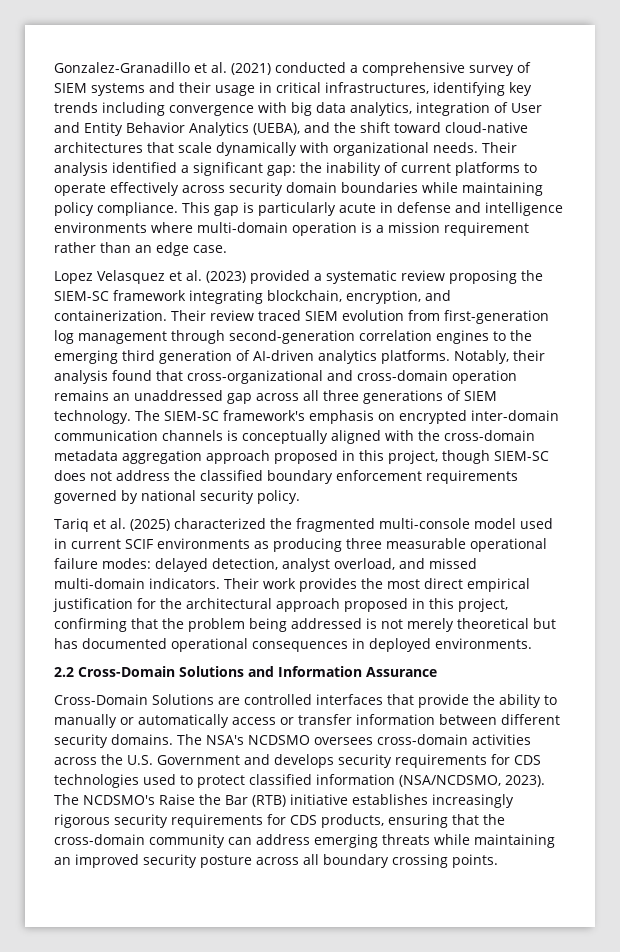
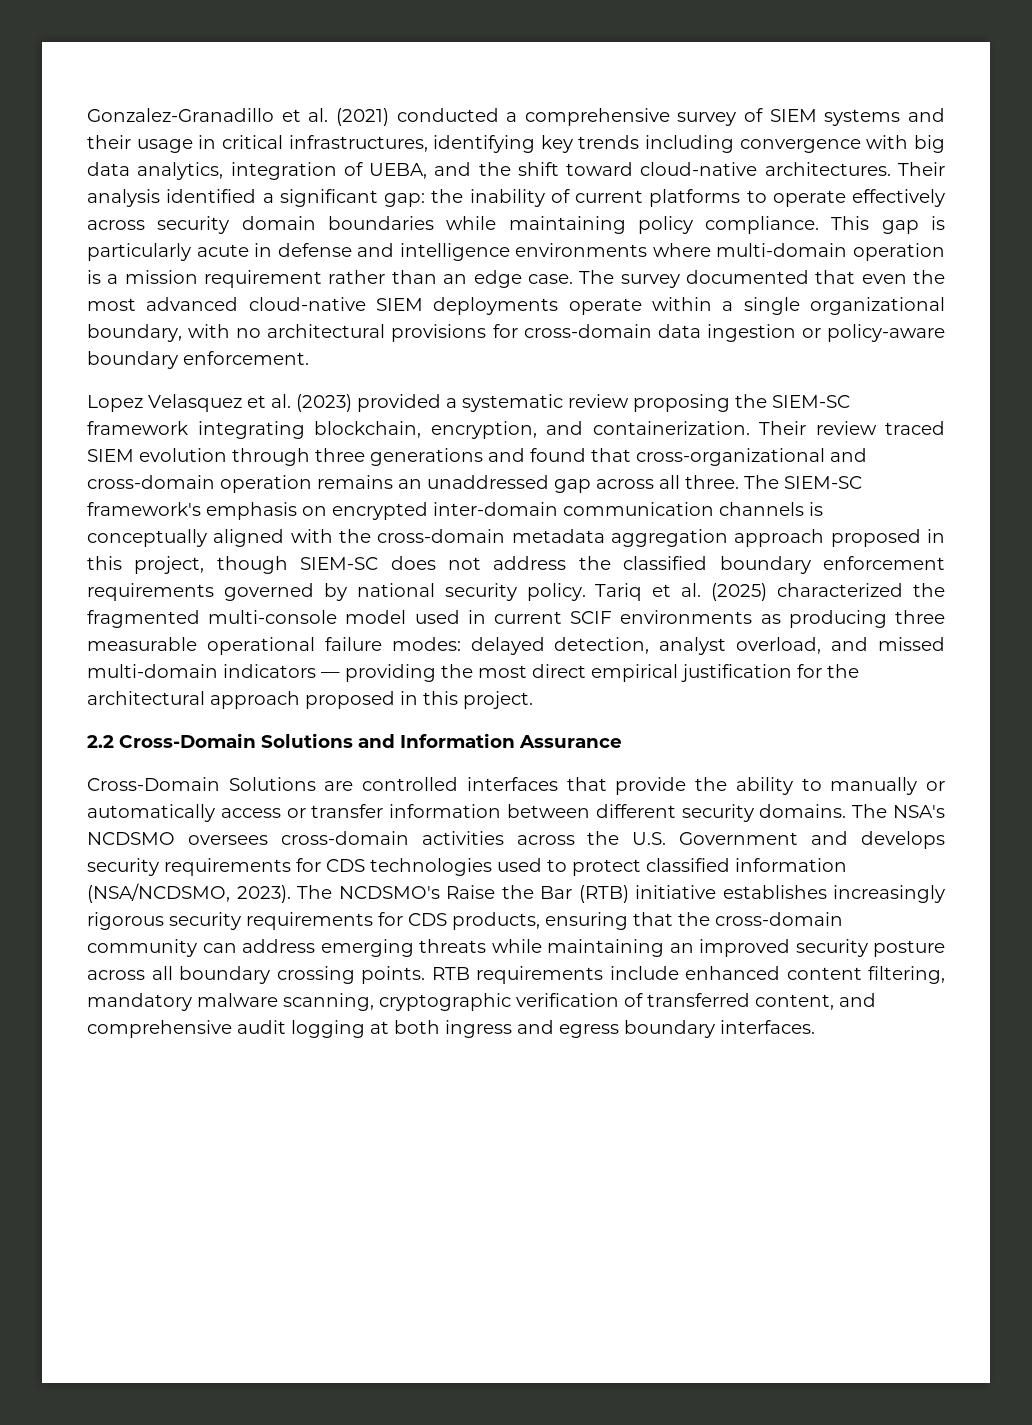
- Gonzalez-Granadillo et al. (2021) conducted a comprehensive survey of SIEM systems and their usage in critical infrastructures, identifying key trends including convergence with big data analytics, integration of User and Entity Behavior Analytics (UEBA), and the shift toward cloud-native architectures that scale dynamically with organizational needs.
+ Gonzalez-Granadillo et al. (2021) conducted a comprehensive survey of SIEM systems and their usage in critical infrastructures, identifying key trends including convergence with big data analytics, integration of UEBA, and the shift toward cloud-native architectures.
+ The survey documented that even the most advanced cloud-native SIEM deployments operate within a single organizational boundary, with no architectural provisions for cross-domain data ingestion or policy-aware boundary enforcement.
- Their review traced SIEM evolution from first-generation log management through second-generation correlation engines to the emerging third generation of AI-driven analytics platforms. Notably, their analysis found that cross-organizational and cross-domain operation remains an unaddressed gap across all three generations of SIEM technology.
+ Their review traced SIEM evolution through three generations and found that cross-organizational and cross-domain operation remains an unaddressed gap across all three.
- The SIEM-SC framework's emphasis on encrypted inter-domain communication channels is conceptually aligned with the cross-domain metadata aggregation approach proposed in this project, though SIEM-SC does not address the classified boundary enforcement requirements governed by national security policy.
- Tariq et al. (2025) characterized the fragmented multi-console model used in current SCIF environments as producing three measurable operational failure modes:
+ The SIEM-SC framework's emphasis on encrypted inter-domain communication channels is conceptually aligned with the cross-domain metadata aggregation approach proposed in this project, though SIEM-SC does not address the classified boundary enforcement requirements governed by national security policy. Tariq et al. (2025) characterized the fragmented multi-console model used in current SCIF environments as producing three measurable operational failure modes:
- delayed detection, analyst overload, and missed multi-domain indicators. Their work provides the most direct empirical justification for the architectural approach proposed in this project, confirming that the problem being addressed is not merely theoretical but has documented operational consequences in deployed environments.
+ delayed detection, analyst overload, and missed multi-domain indicators — providing the most direct empirical justification for the architectural approach proposed in this project.
+ RTB requirements include enhanced content filtering, mandatory malware scanning, cryptographic verification of transferred content, and comprehensive audit logging at both ingress and egress boundary interfaces.

